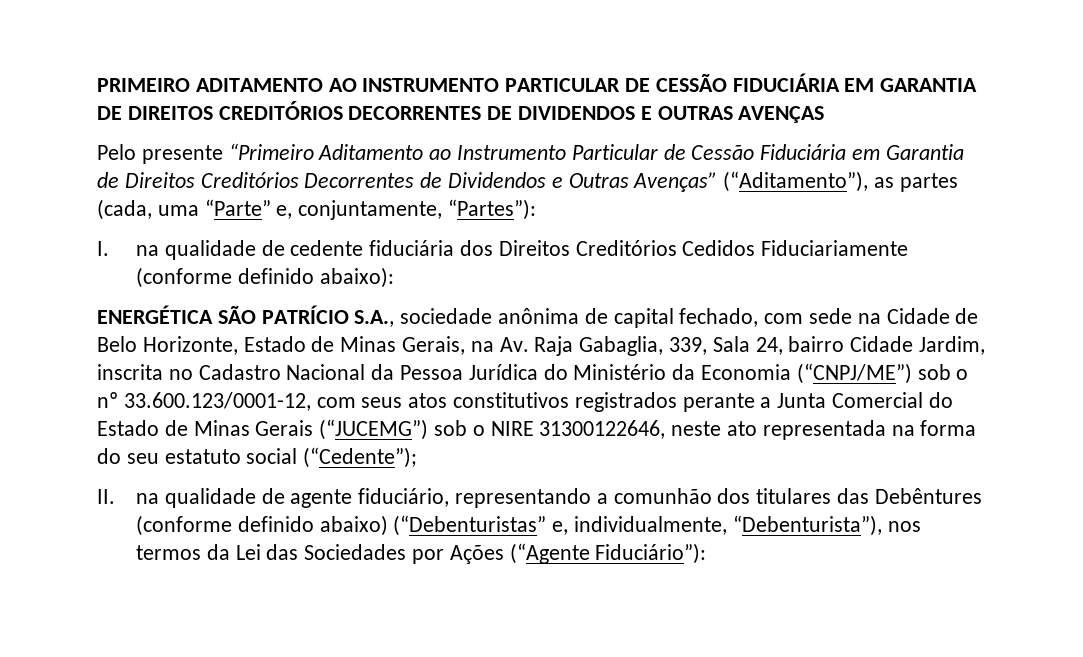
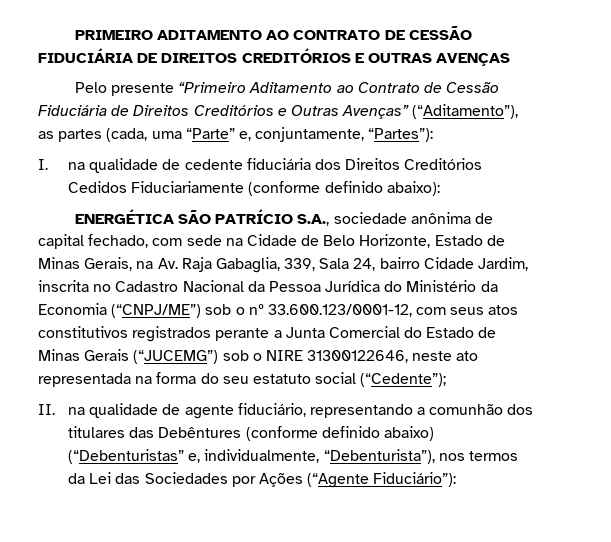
- PRIMEIRO ADITAMENTO AO INSTRUMENTO PARTICULAR DE CESSÃO FIDUCIÁRIA EM GARANTIA DE DIREITOS CREDITÓRIOS DECORRENTES DE DIVIDENDOS E OUTRAS AVENÇAS
+ PRIMEIRO ADITAMENTO AO CONTRATO DE CESSÃO FIDUCIÁRIA DE DIREITOS CREDITÓRIOS E OUTRAS AVENÇAS
- Pelo presente “Primeiro Aditamento ao Instrumento Particular de Cessão Fiduciária em Garantia de Direitos Creditórios Decorrentes de Dividendos e Outras Avenças” (“Aditamento”), as partes (cada, uma “Parte” e, conjuntamente, “Partes”):
+ Pelo presente “Primeiro Aditamento ao Contrato de Cessão Fiduciária de Direitos Creditórios e Outras Avenças” (“Aditamento”), as partes (cada, uma “Parte” e, conjuntamente, “Partes”):

